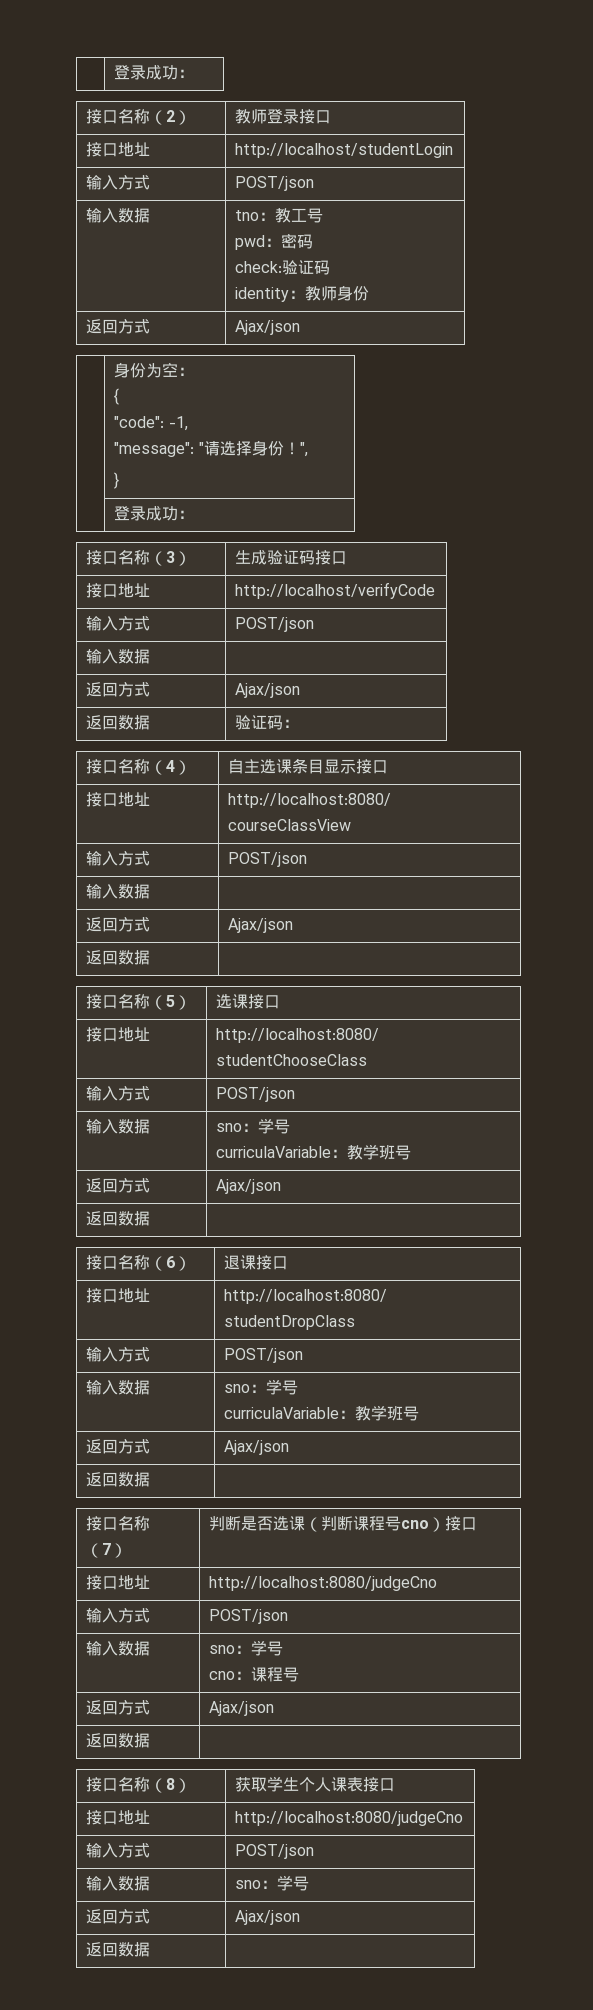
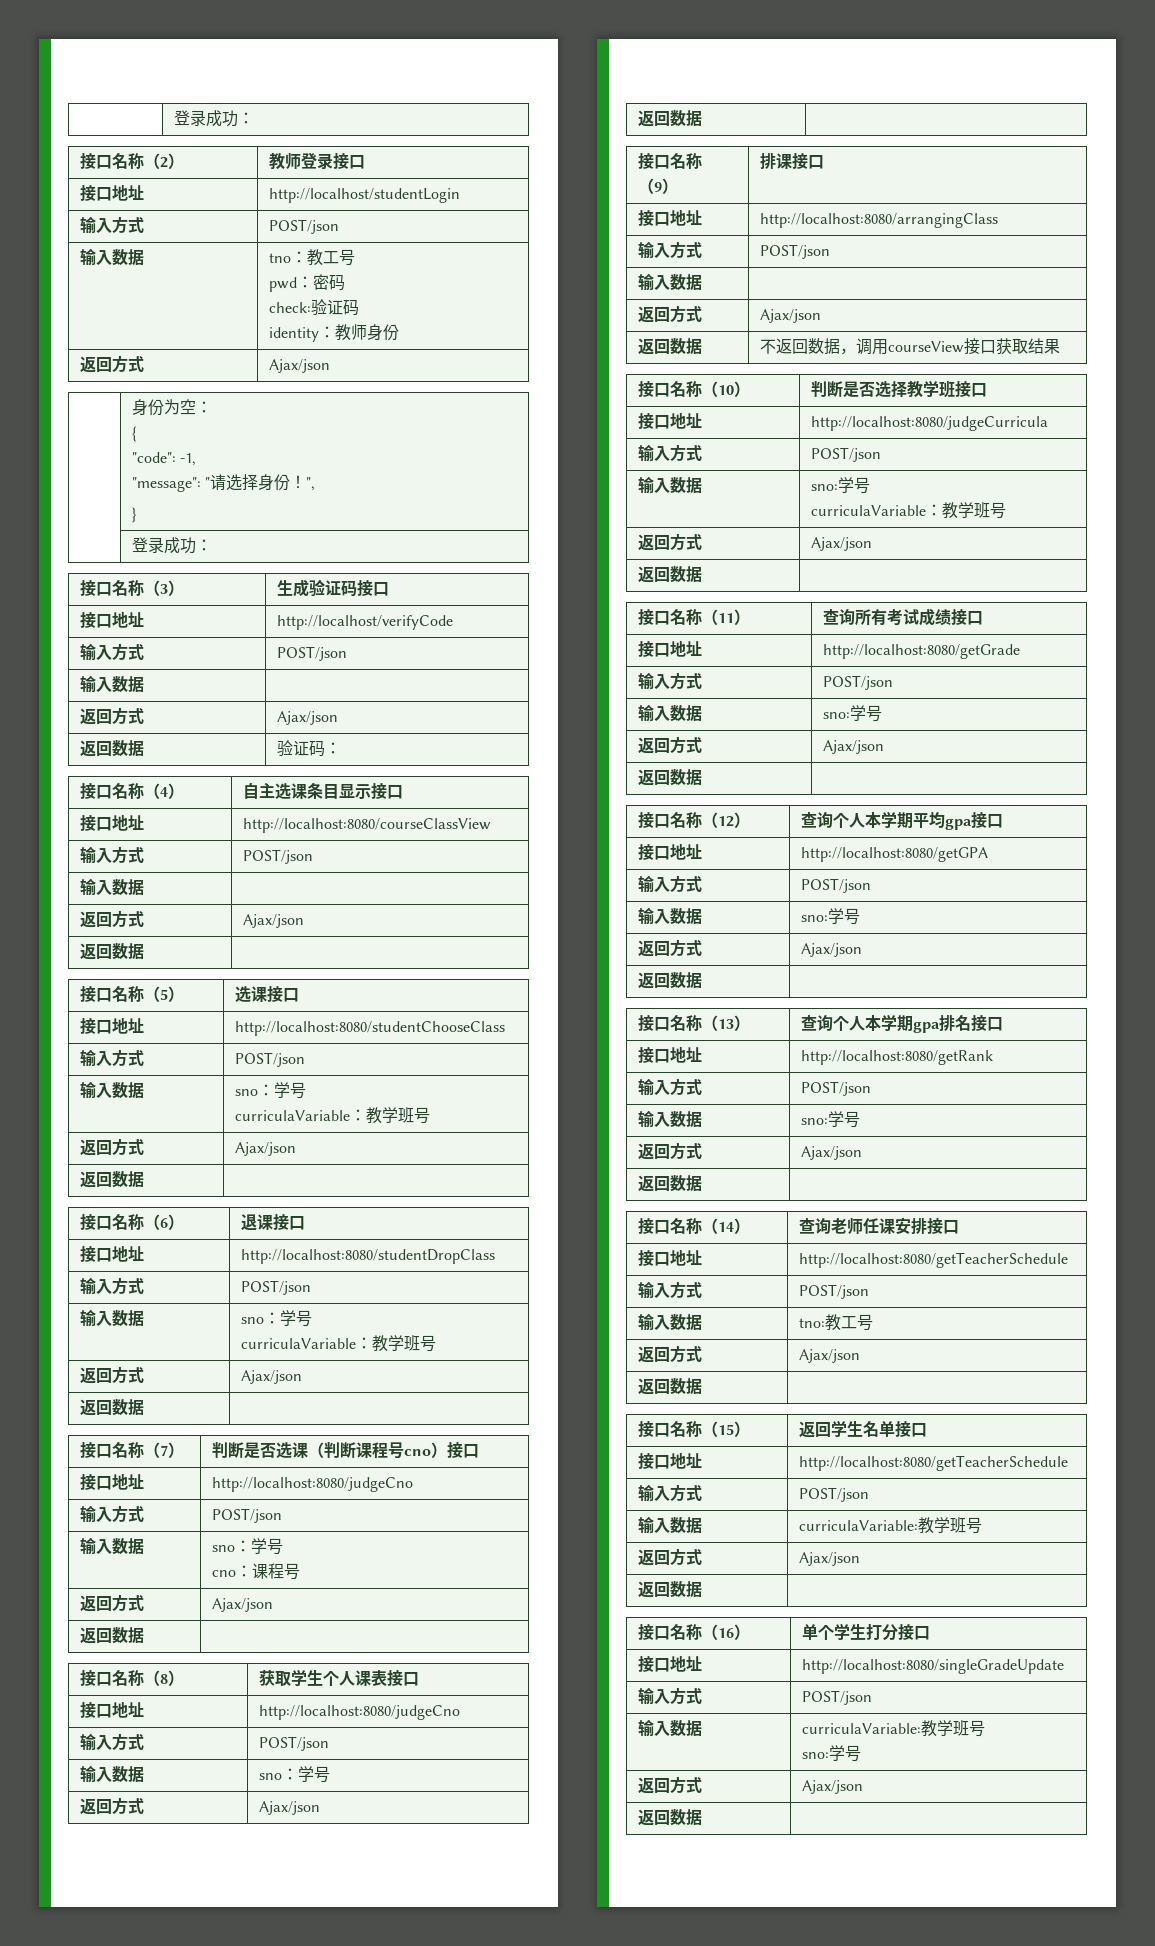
+ 接口名称（9） | 排课接口
+ 接口地址 | http://localhost:8080/arrangingClass
+ 输入方式 | POST/json
+ 输入数据 |
+ 返回方式 | Ajax/json
+ 返回数据 | 不返回数据，调用courseView接口获取结果
+ 接口名称（10） | 判断是否选择教学班接口
+ 接口地址 | http://localhost:8080/judgeCurricula
+ 输入方式 | POST/json
+ 输入数据 | sno:学号
+ curriculaVariable：教学班号
+ 返回方式 | Ajax/json
+ 返回数据 |
+ 接口名称（11） | 查询所有考试成绩接口
+ 接口地址 | http://localhost:8080/getGrade
+ 输入方式 | POST/json
+ 输入数据 | sno:学号
+ 返回方式 | Ajax/json
+ 返回数据 |
+ 接口名称（12） | 查询个人本学期平均gpa接口
+ 接口地址 | http://localhost:8080/getGPA
+ 输入方式 | POST/json
+ 输入数据 | sno:学号
+ 返回方式 | Ajax/json
+ 返回数据 |
+ 接口名称（13） | 查询个人本学期gpa排名接口
+ 接口地址 | http://localhost:8080/getRank
+ 输入方式 | POST/json
+ 输入数据 | sno:学号
+ 返回方式 | Ajax/json
+ 返回数据 |
+ 接口名称（14） | 查询老师任课安排接口
+ 接口地址 | http://localhost:8080/getTeacherSchedule
+ 输入方式 | POST/json
+ 输入数据 | tno:教工号
+ 返回方式 | Ajax/json
+ 返回数据 |
+ 接口名称（15） | 返回学生名单接口
+ 接口地址 | http://localhost:8080/getTeacherSchedule
+ 输入方式 | POST/json
+ 输入数据 | curriculaVariable:教学班号
+ 返回方式 | Ajax/json
+ 返回数据 |
+ 接口名称（16） | 单个学生打分接口
+ 接口地址 | http://localhost:8080/singleGradeUpdate
+ 输入方式 | POST/json
+ 输入数据 | curriculaVariable:教学班号
+ sno:学号
+ 返回方式 | Ajax/json
+ 返回数据 |

